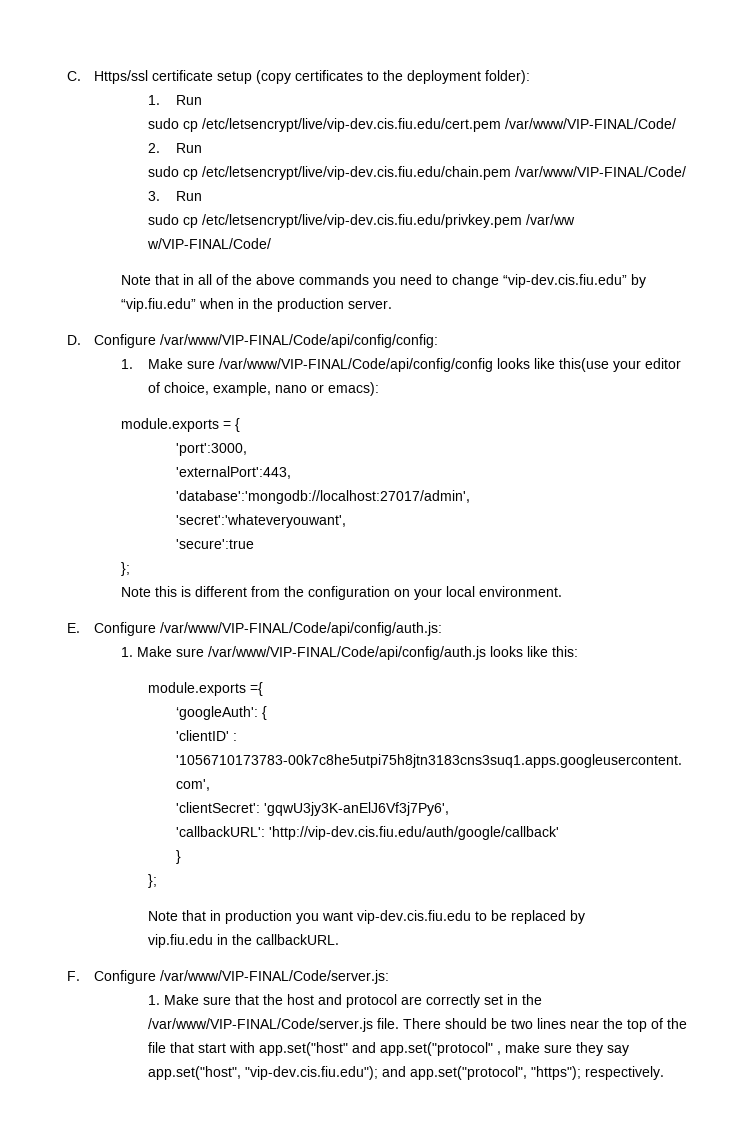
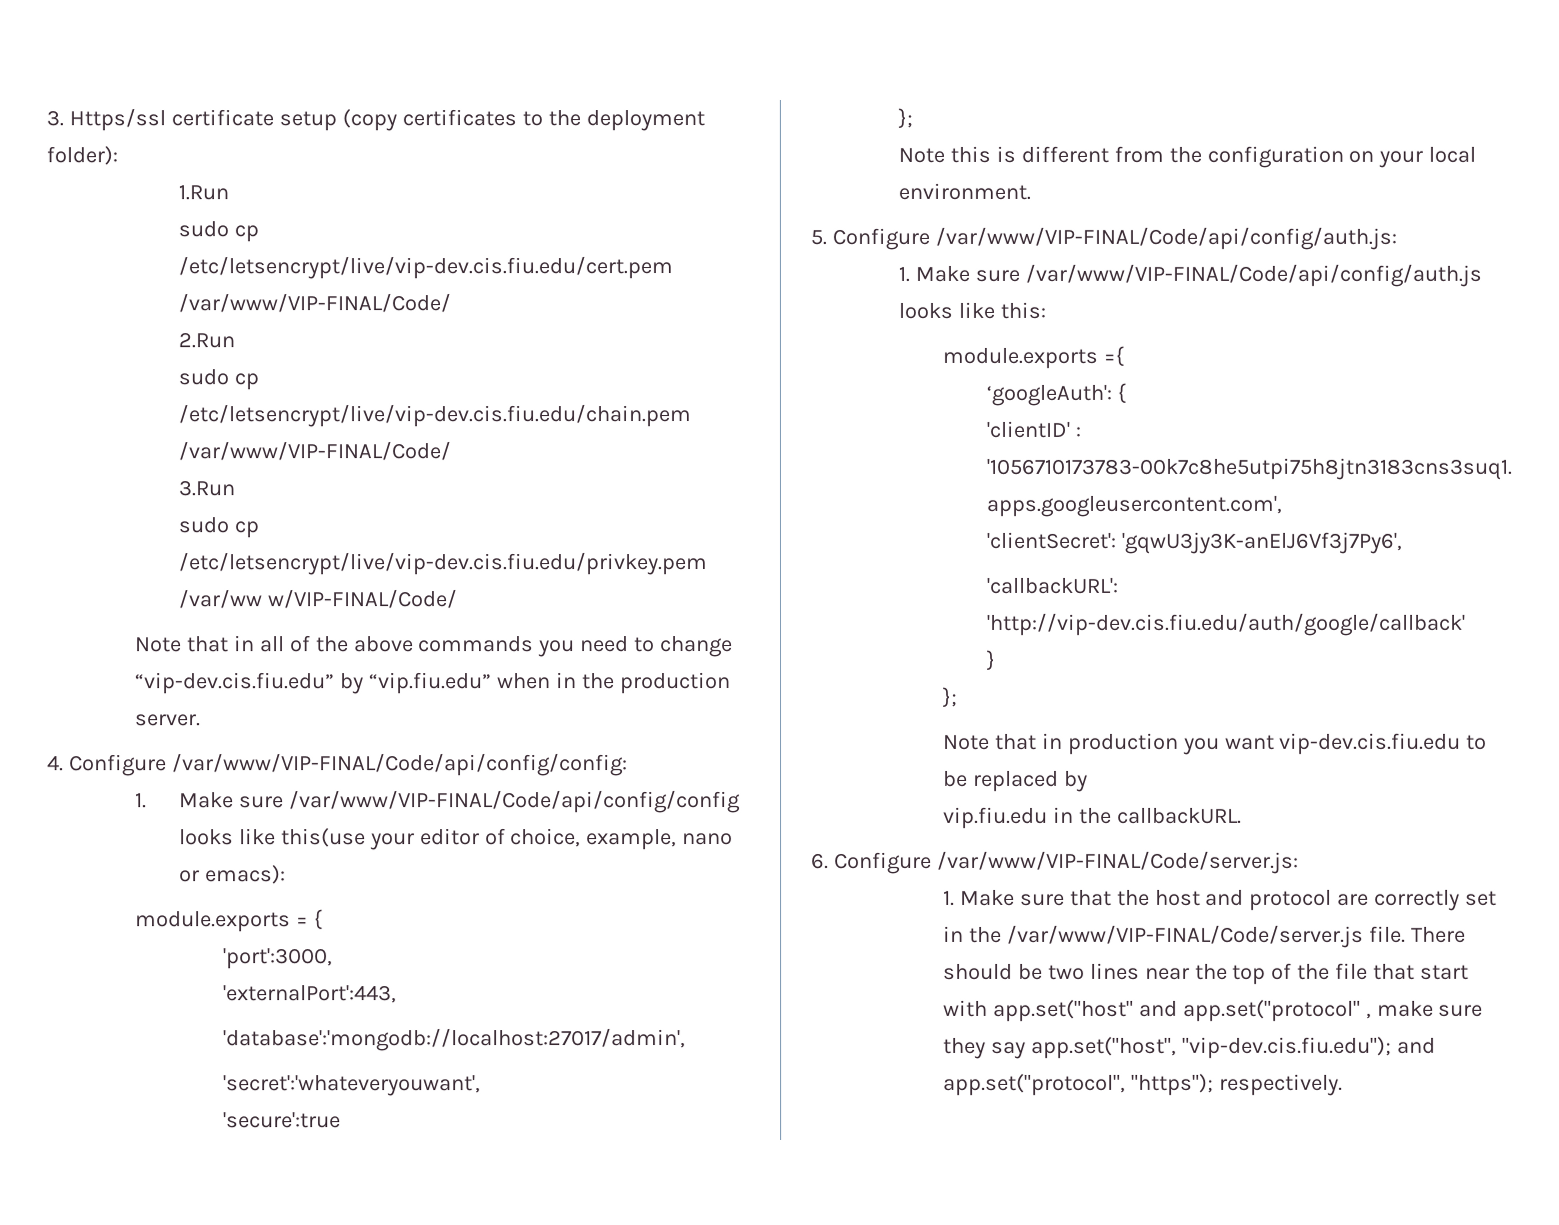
- C. Https/ssl certificate setup (copy certificates to the deployment folder):
+ 3. Https/ssl certificate setup (copy certificates to the deployment folder):
- 1. Run
+ 1.Run
- 2. Run
+ 2.Run
- 3. Run
+ 3.Run
- D. Configure /var/www/VIP-FINAL/Code/api/config/config:
+ 4. Configure /var/www/VIP-FINAL/Code/api/config/config:
- E. Configure /var/www/VIP-FINAL/Code/api/config/auth.js:
+ 5. Configure /var/www/VIP-FINAL/Code/api/config/auth.js:
- F. Configure /var/www/VIP-FINAL/Code/server.js:
+ 6. Configure /var/www/VIP-FINAL/Code/server.js:

